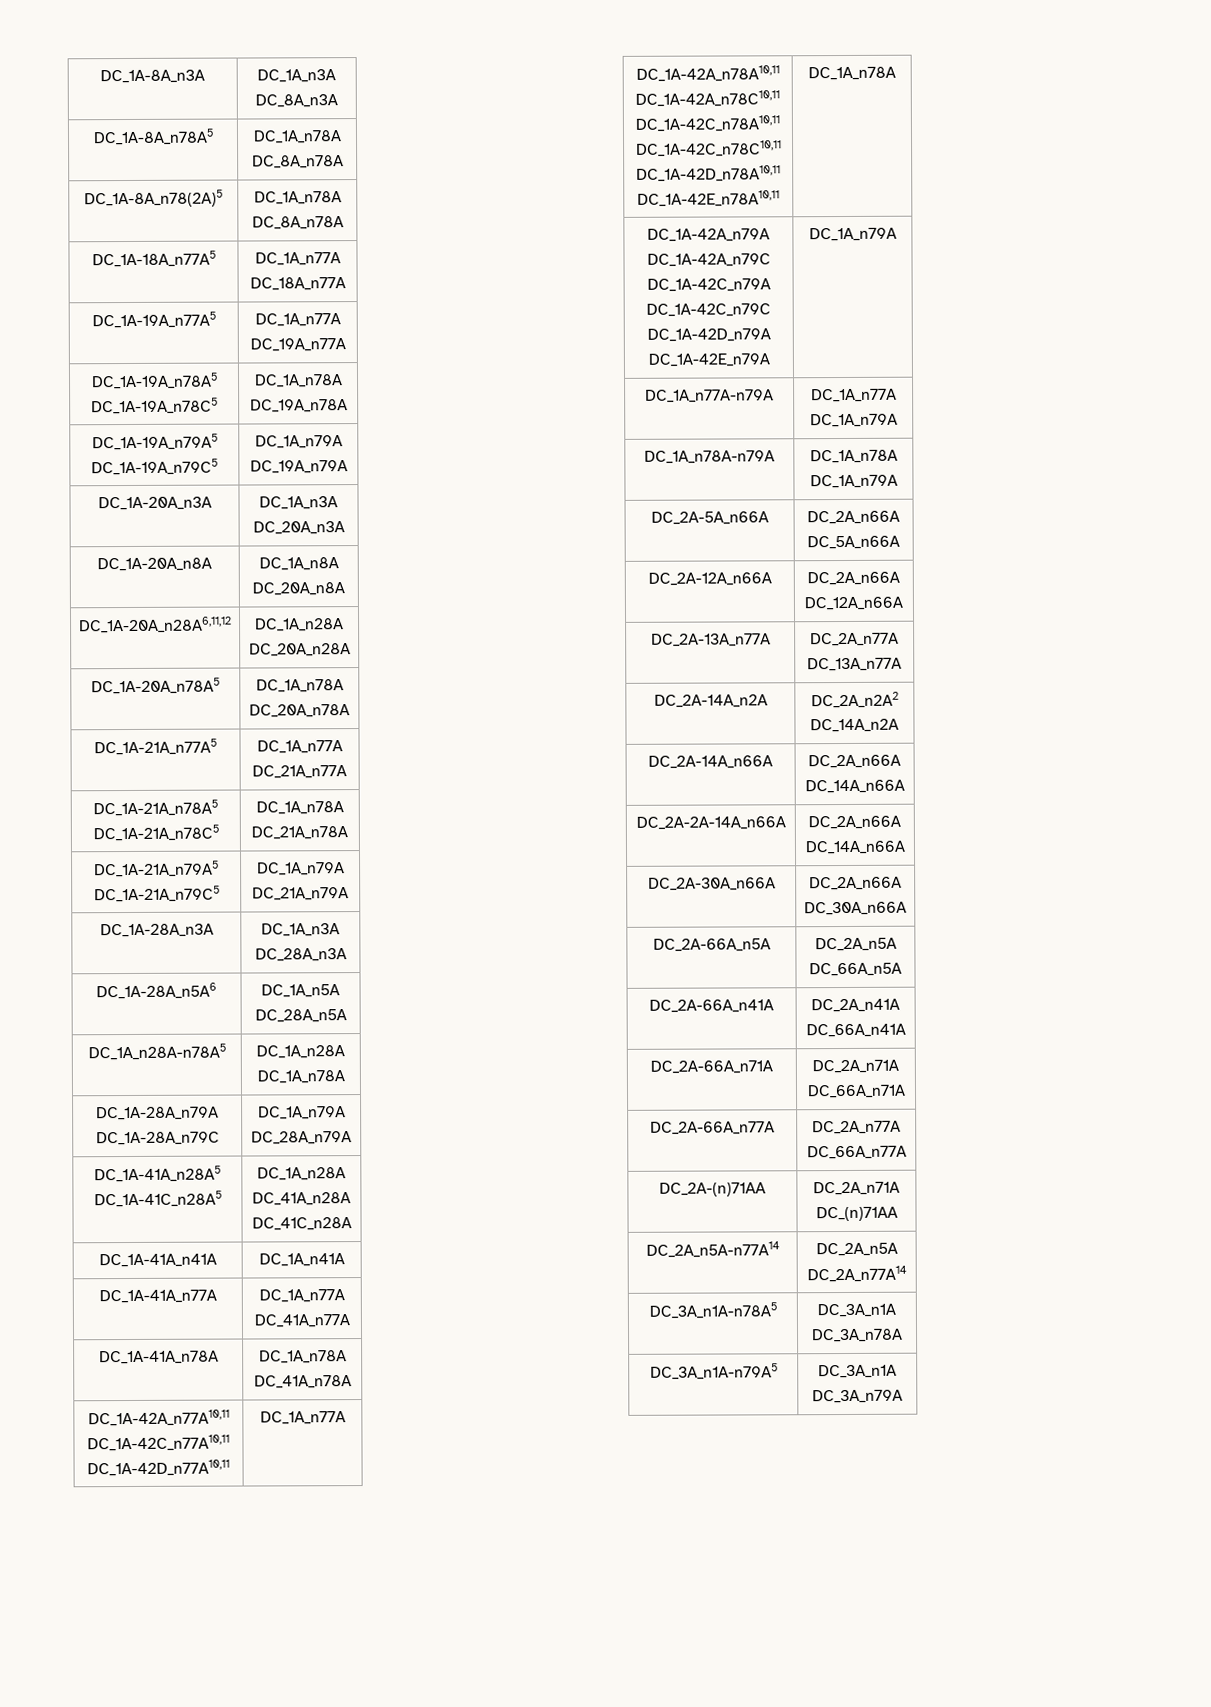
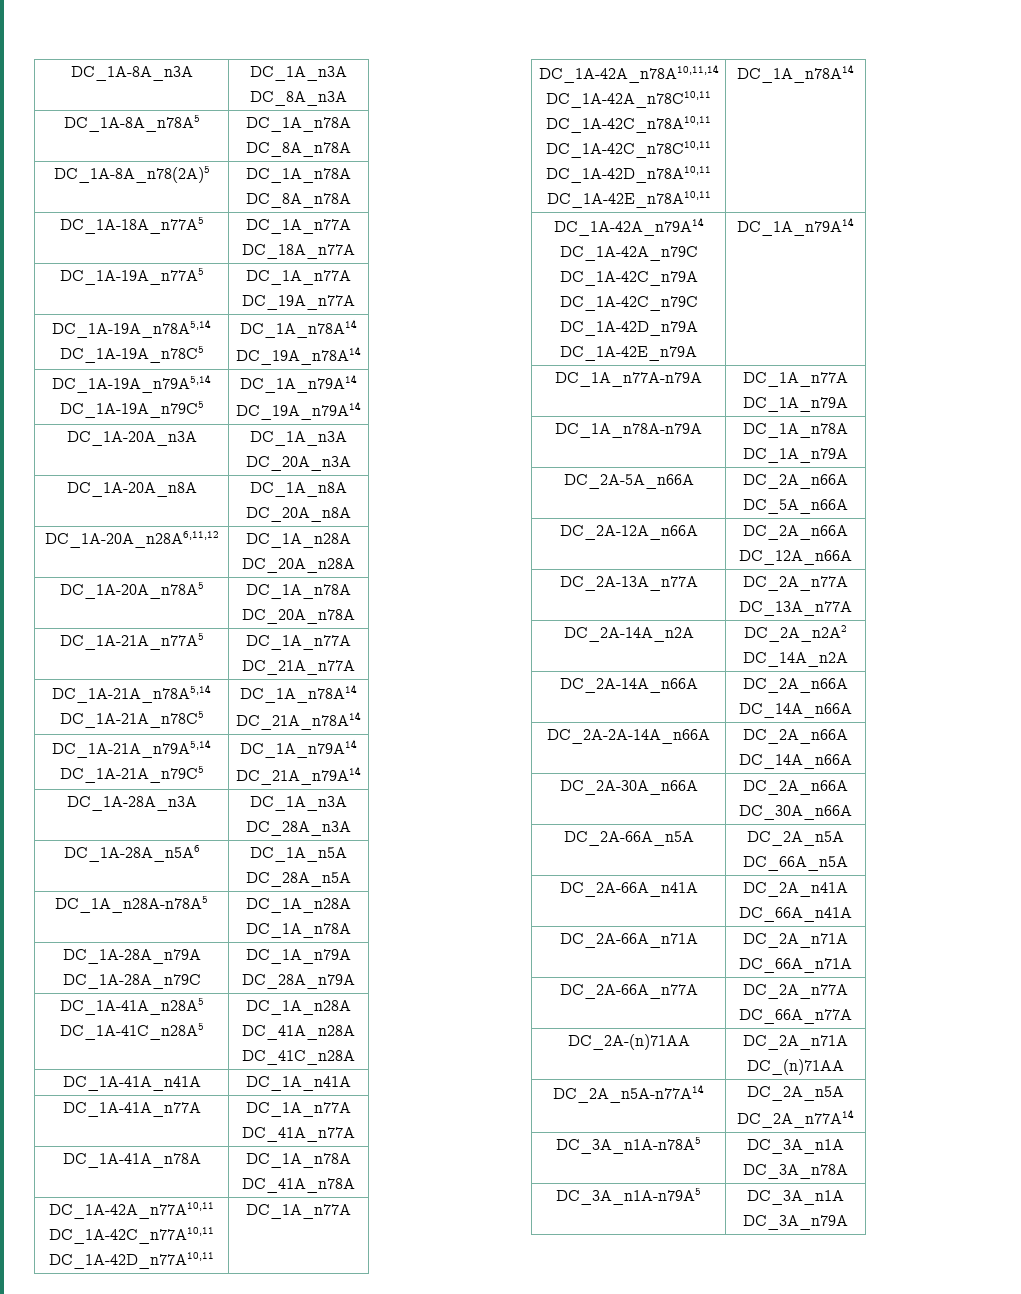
- DC_1A-19A_n78A5
- DC_1A-19A_n78C5 | DC_1A_n78A
- DC_19A_n78A
- DC_1A-19A_n79A5
- DC_1A-19A_n79C5 | DC_1A_n79A
- DC_19A_n79A
+ DC_1A-19A_n78A5,14
+ DC_1A-19A_n78C5 | DC_1A_n78A14
+ DC_19A_n78A14
+ DC_1A-19A_n79A5,14
+ DC_1A-19A_n79C5 | DC_1A_n79A14
+ DC_19A_n79A14
- DC_1A-21A_n78A5
- DC_1A-21A_n78C5 | DC_1A_n78A
- DC_21A_n78A
- DC_1A-21A_n79A5
- DC_1A-21A_n79C5 | DC_1A_n79A
- DC_21A_n79A
+ DC_1A-21A_n78A5,14
+ DC_1A-21A_n78C5 | DC_1A_n78A14
+ DC_21A_n78A14
+ DC_1A-21A_n79A5,14
+ DC_1A-21A_n79C5 | DC_1A_n79A14
+ DC_21A_n79A14
- DC_1A-42A_n78A10,11
+ DC_1A-42A_n78A10,11,14
  DC_1A-42A_n78C10,11
  DC_1A-42C_n78A10,11
  DC_1A-42C_n78C10,11
  DC_1A-42D_n78A10,11
- DC_1A-42E_n78A10,11 | DC_1A_n78A
- DC_1A-42A_n79A
+ DC_1A-42E_n78A10,11 | DC_1A_n78A14
+ DC_1A-42A_n79A14
  DC_1A-42A_n79C
  DC_1A-42C_n79A
  DC_1A-42C_n79C
  DC_1A-42D_n79A
- DC_1A-42E_n79A | DC_1A_n79A
+ DC_1A-42E_n79A | DC_1A_n79A14

